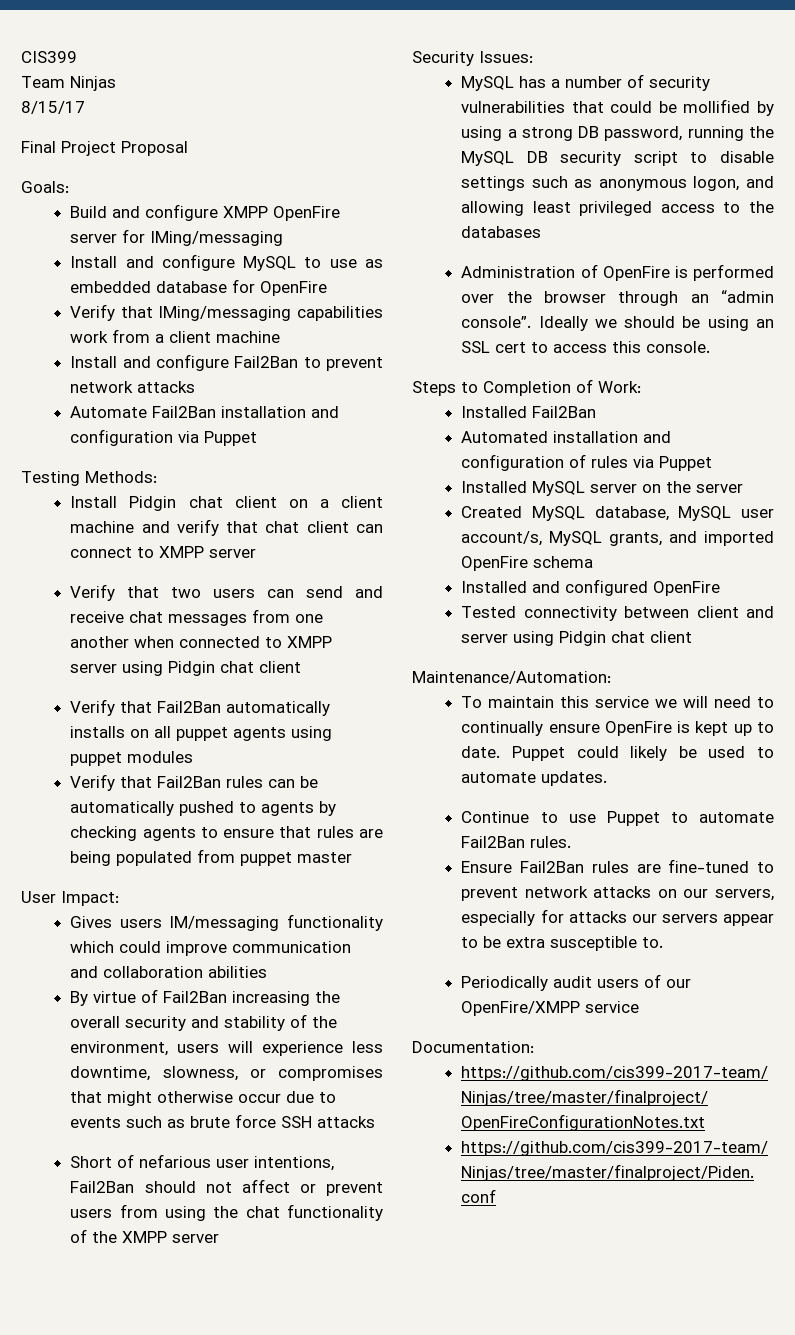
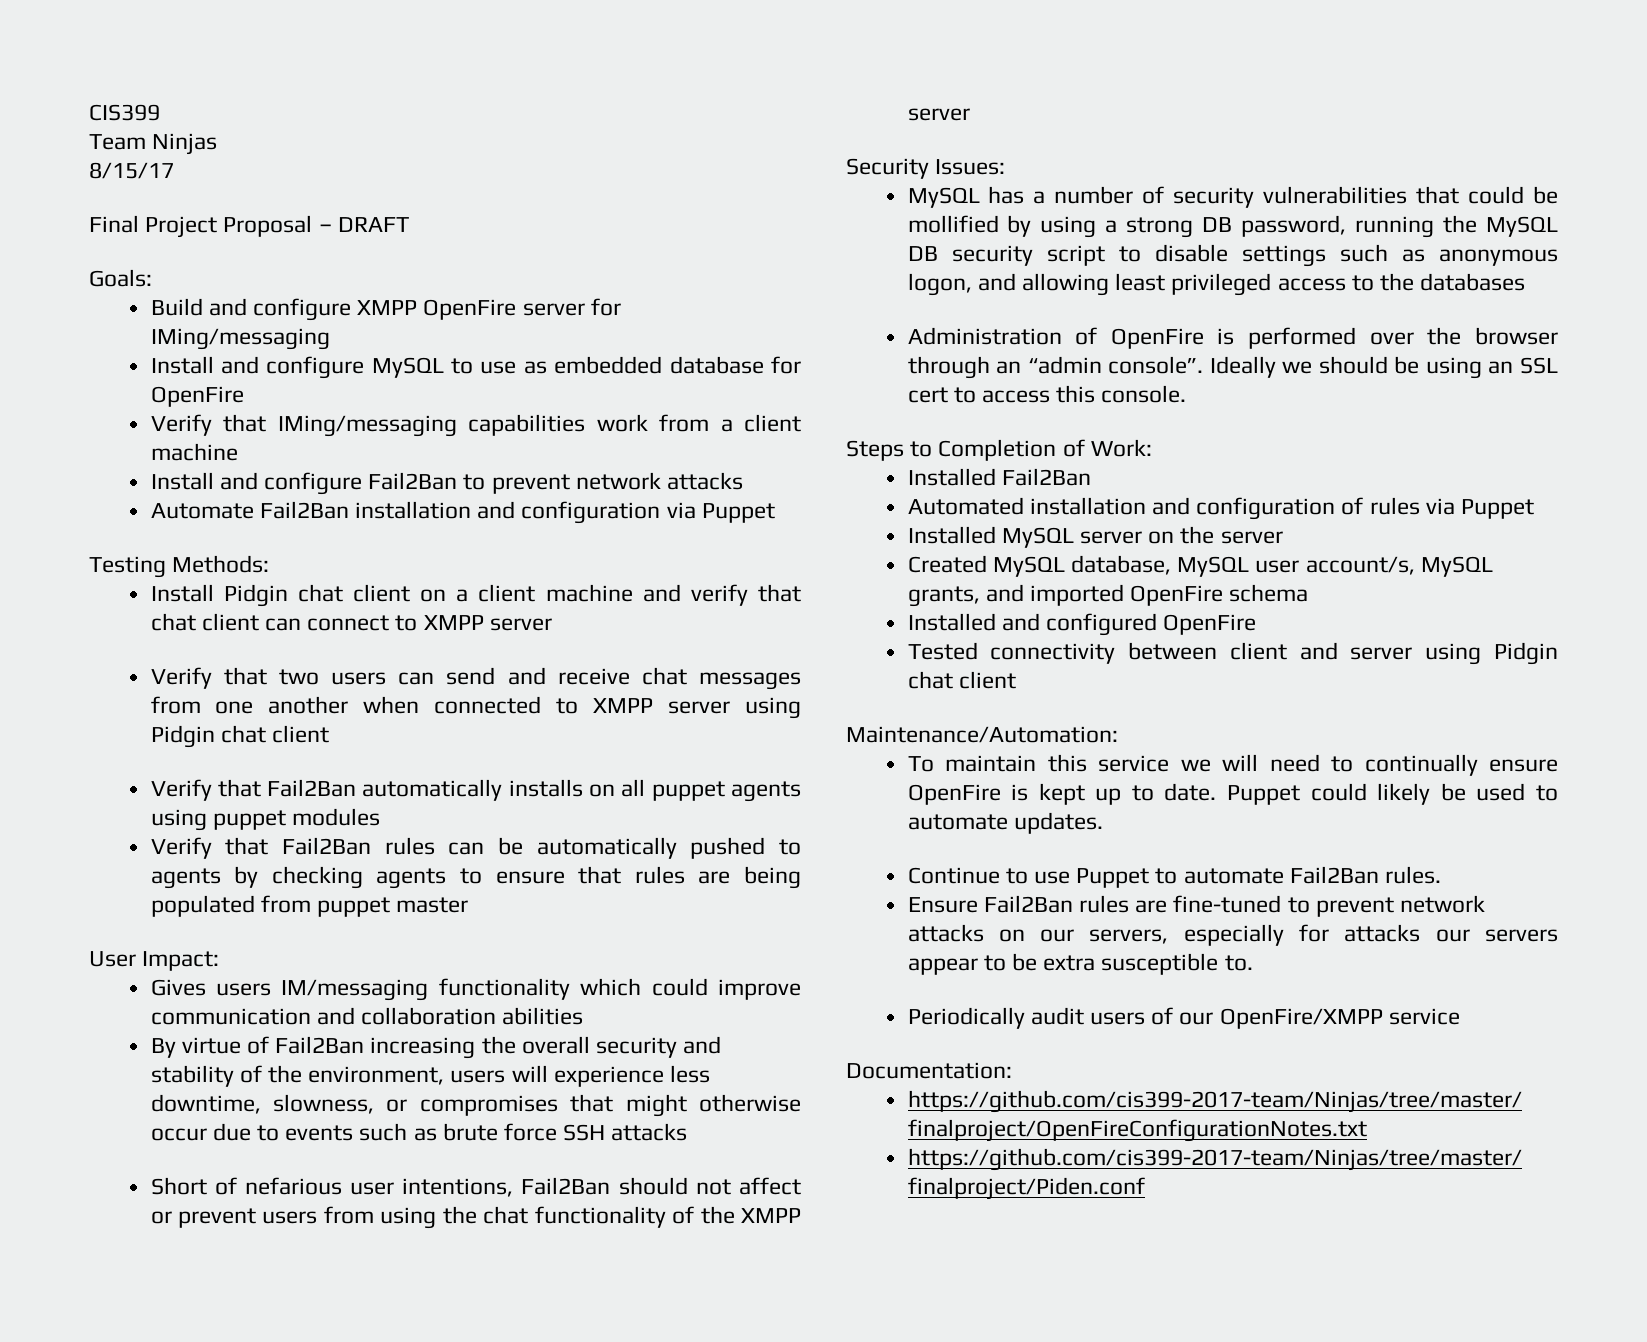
- Final Project Proposal
+ Final Project Proposal – DRAFT

